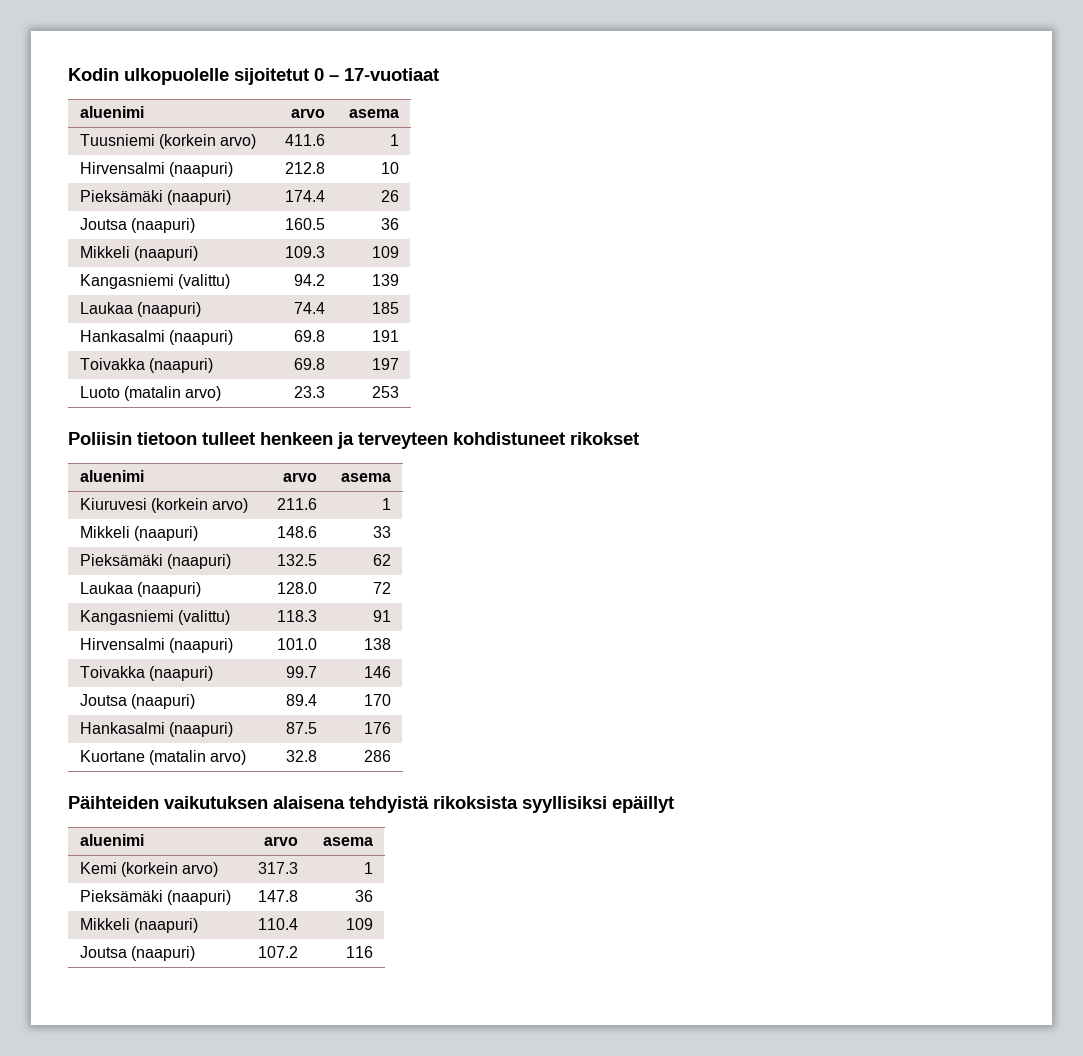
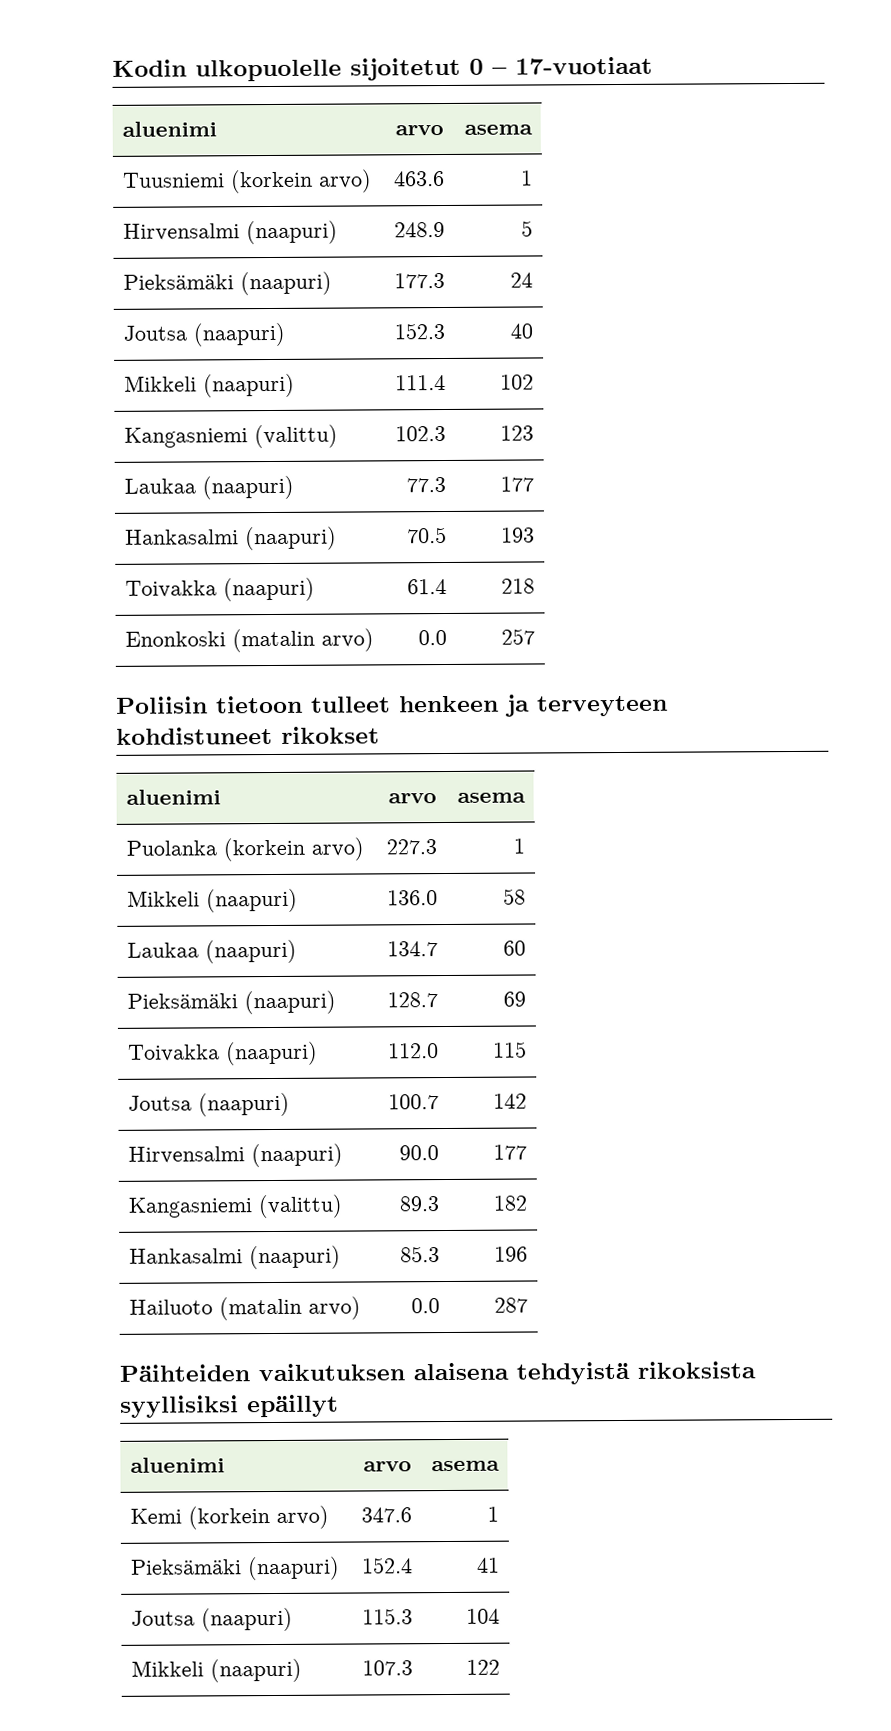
- Tuusniemi (korkein arvo) | 411.6 | 1
+ Tuusniemi (korkein arvo) | 463.6 | 1
- Hirvensalmi (naapuri) | 212.8 | 10
- Pieksämäki (naapuri) | 174.4 | 26
- Joutsa (naapuri) | 160.5 | 36
- Mikkeli (naapuri) | 109.3 | 109
- Kangasniemi (valittu) | 94.2 | 139
- Laukaa (naapuri) | 74.4 | 185
- Hankasalmi (naapuri) | 69.8 | 191
- Toivakka (naapuri) | 69.8 | 197
- Luoto (matalin arvo) | 23.3 | 253
+ Hirvensalmi (naapuri) | 248.9 | 5
+ Pieksämäki (naapuri) | 177.3 | 24
+ Joutsa (naapuri) | 152.3 | 40
+ Mikkeli (naapuri) | 111.4 | 102
+ Kangasniemi (valittu) | 102.3 | 123
+ Laukaa (naapuri) | 77.3 | 177
+ Hankasalmi (naapuri) | 70.5 | 193
+ Toivakka (naapuri) | 61.4 | 218
+ Enonkoski (matalin arvo) | 0.0 | 257
- Kiuruvesi (korkein arvo) | 211.6 | 1
+ Puolanka (korkein arvo) | 227.3 | 1
- Mikkeli (naapuri) | 148.6 | 33
- Pieksämäki (naapuri) | 132.5 | 62
- Laukaa (naapuri) | 128.0 | 72
- Kangasniemi (valittu) | 118.3 | 91
- Hirvensalmi (naapuri) | 101.0 | 138
- Toivakka (naapuri) | 99.7 | 146
- Joutsa (naapuri) | 89.4 | 170
- Hankasalmi (naapuri) | 87.5 | 176
- Kuortane (matalin arvo) | 32.8 | 286
+ Mikkeli (naapuri) | 136.0 | 58
+ Laukaa (naapuri) | 134.7 | 60
+ Pieksämäki (naapuri) | 128.7 | 69
+ Toivakka (naapuri) | 112.0 | 115
+ Joutsa (naapuri) | 100.7 | 142
+ Hirvensalmi (naapuri) | 90.0 | 177
+ Kangasniemi (valittu) | 89.3 | 182
+ Hankasalmi (naapuri) | 85.3 | 196
+ Hailuoto (matalin arvo) | 0.0 | 287
- Kemi (korkein arvo) | 317.3 | 1
+ Kemi (korkein arvo) | 347.6 | 1
- Pieksämäki (naapuri) | 147.8 | 36
- Mikkeli (naapuri) | 110.4 | 109
- Joutsa (naapuri) | 107.2 | 116
+ Pieksämäki (naapuri) | 152.4 | 41
+ Joutsa (naapuri) | 115.3 | 104
+ Mikkeli (naapuri) | 107.3 | 122

